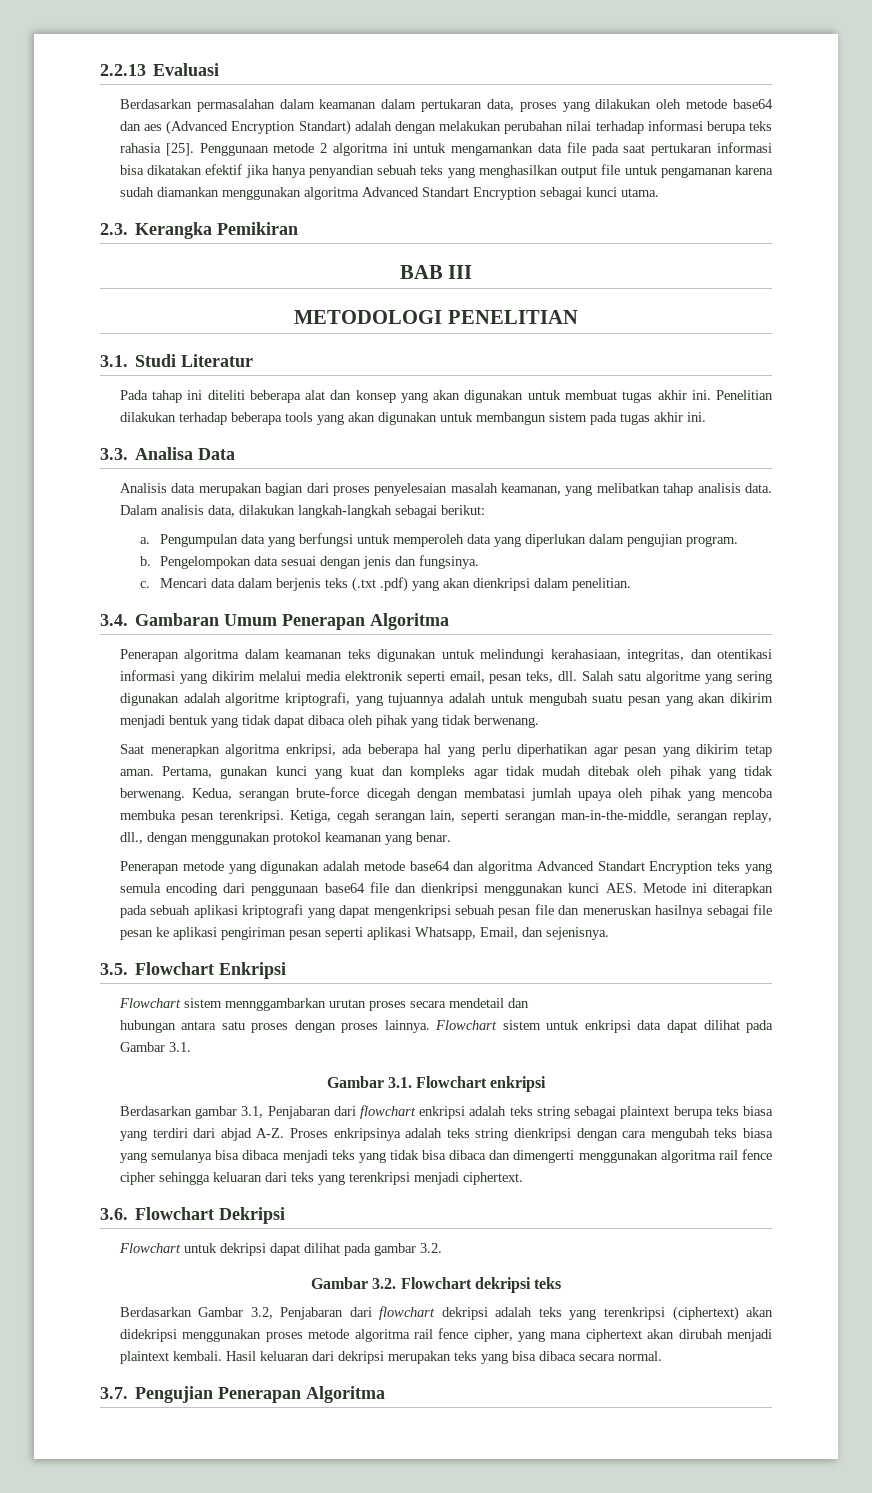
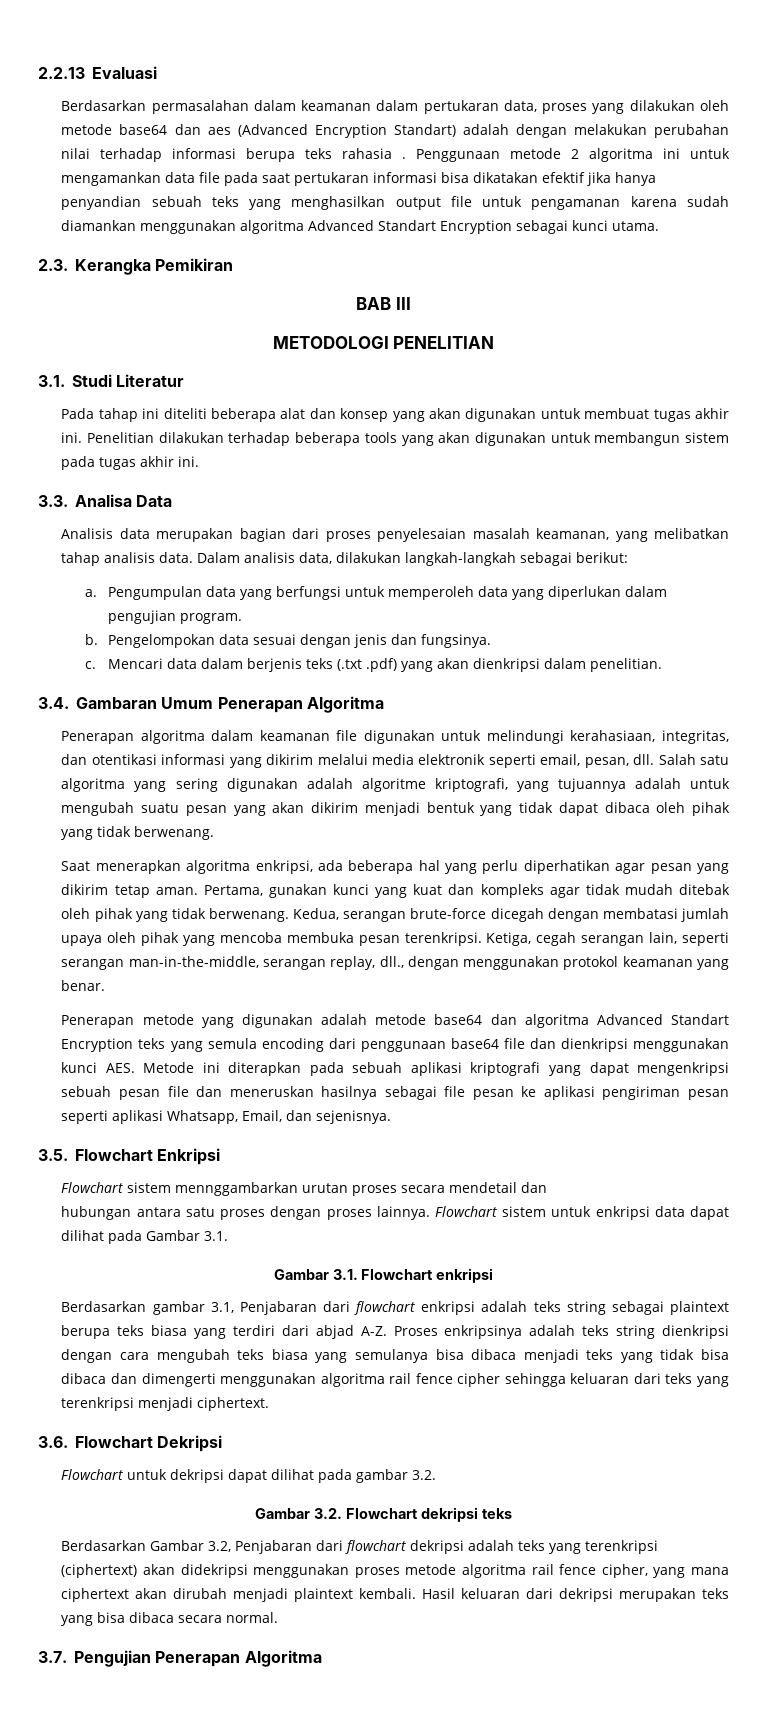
- Berdasarkan permasalahan dalam keamanan dalam pertukaran data, proses yang dilakukan oleh metode base64 dan aes (Advanced Encryption Standart) adalah dengan melakukan perubahan nilai terhadap informasi berupa teks rahasia [25].
+ Berdasarkan permasalahan dalam keamanan dalam pertukaran data, proses yang dilakukan oleh metode base64 dan aes (Advanced Encryption Standart) adalah dengan melakukan perubahan nilai terhadap informasi berupa teks rahasia .
- Penerapan algoritma dalam keamanan teks digunakan untuk melindungi kerahasiaan, integritas, dan otentikasi informasi yang dikirim melalui media elektronik seperti email, pesan teks, dll.
+ Penerapan algoritma dalam keamanan file digunakan untuk melindungi kerahasiaan, integritas, dan otentikasi informasi yang dikirim melalui media elektronik seperti email, pesan, dll.
- Salah satu algoritme yang sering digunakan adalah algoritme kriptografi, yang tujuannya adalah untuk mengubah suatu pesan yang akan dikirim menjadi bentuk yang tidak dapat dibaca oleh pihak yang tidak berwenang.
+ Salah satu algoritma yang sering digunakan adalah algoritme kriptografi, yang tujuannya adalah untuk mengubah suatu pesan yang akan dikirim menjadi bentuk yang tidak dapat dibaca oleh pihak yang tidak berwenang.

